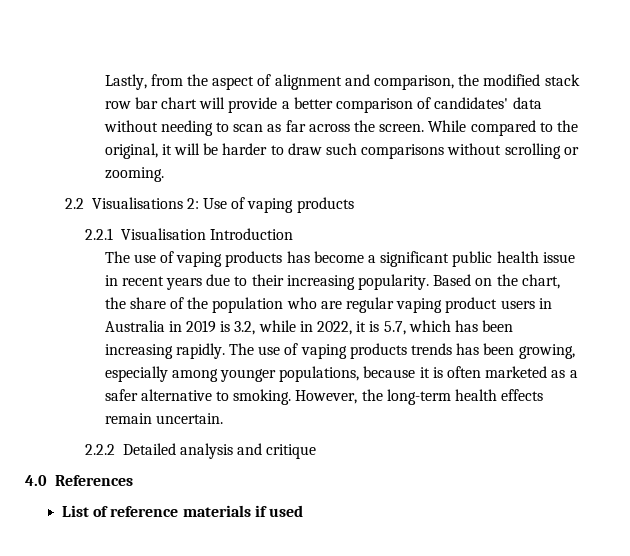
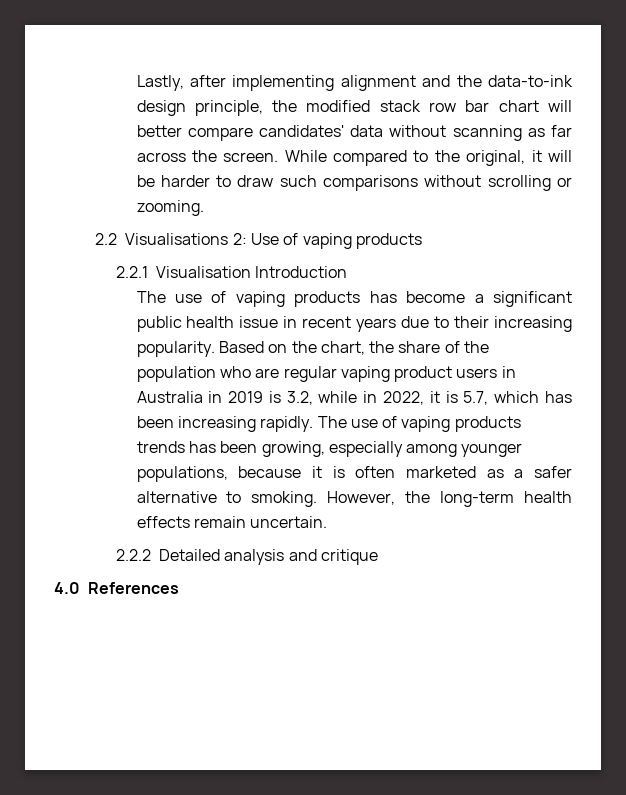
- Lastly, from the aspect of alignment and comparison, the modified stack row bar chart will provide a better comparison of candidates' data without needing to scan as far across the screen.
+ Lastly, after implementing alignment and the data-to-ink design principle, the modified stack row bar chart will better compare candidates' data without scanning as far across the screen.
- List of reference materials if used

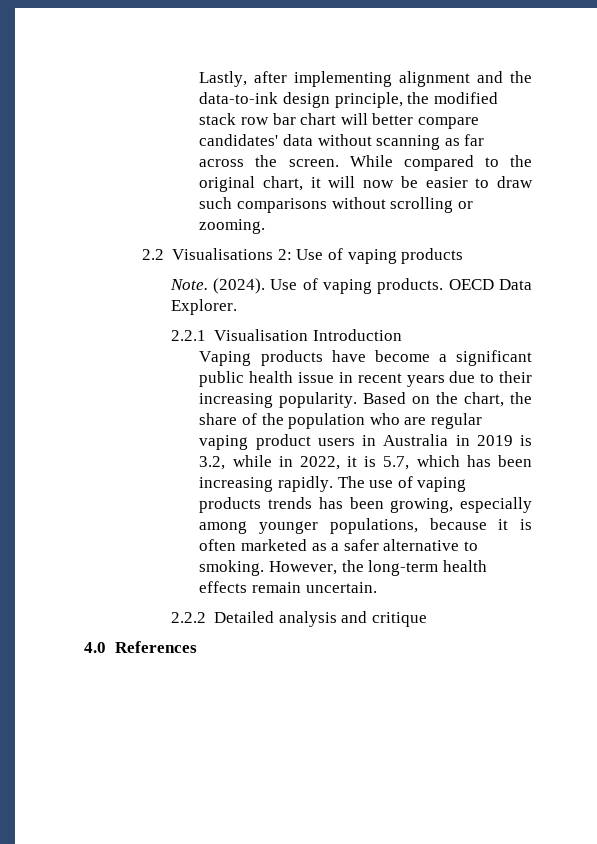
- While compared to the original, it will be harder to draw such comparisons without scrolling or zooming.
+ While compared to the original chart, it will now be easier to draw such comparisons without scrolling or zooming.
+ Note. (2024). Use of vaping products. OECD Data Explorer.
  2.2.1 Visualisation Introduction
- The use of vaping products has become a significant public health issue in recent years due to their increasing popularity.
+ Vaping products have become a significant public health issue in recent years due to their increasing popularity.

